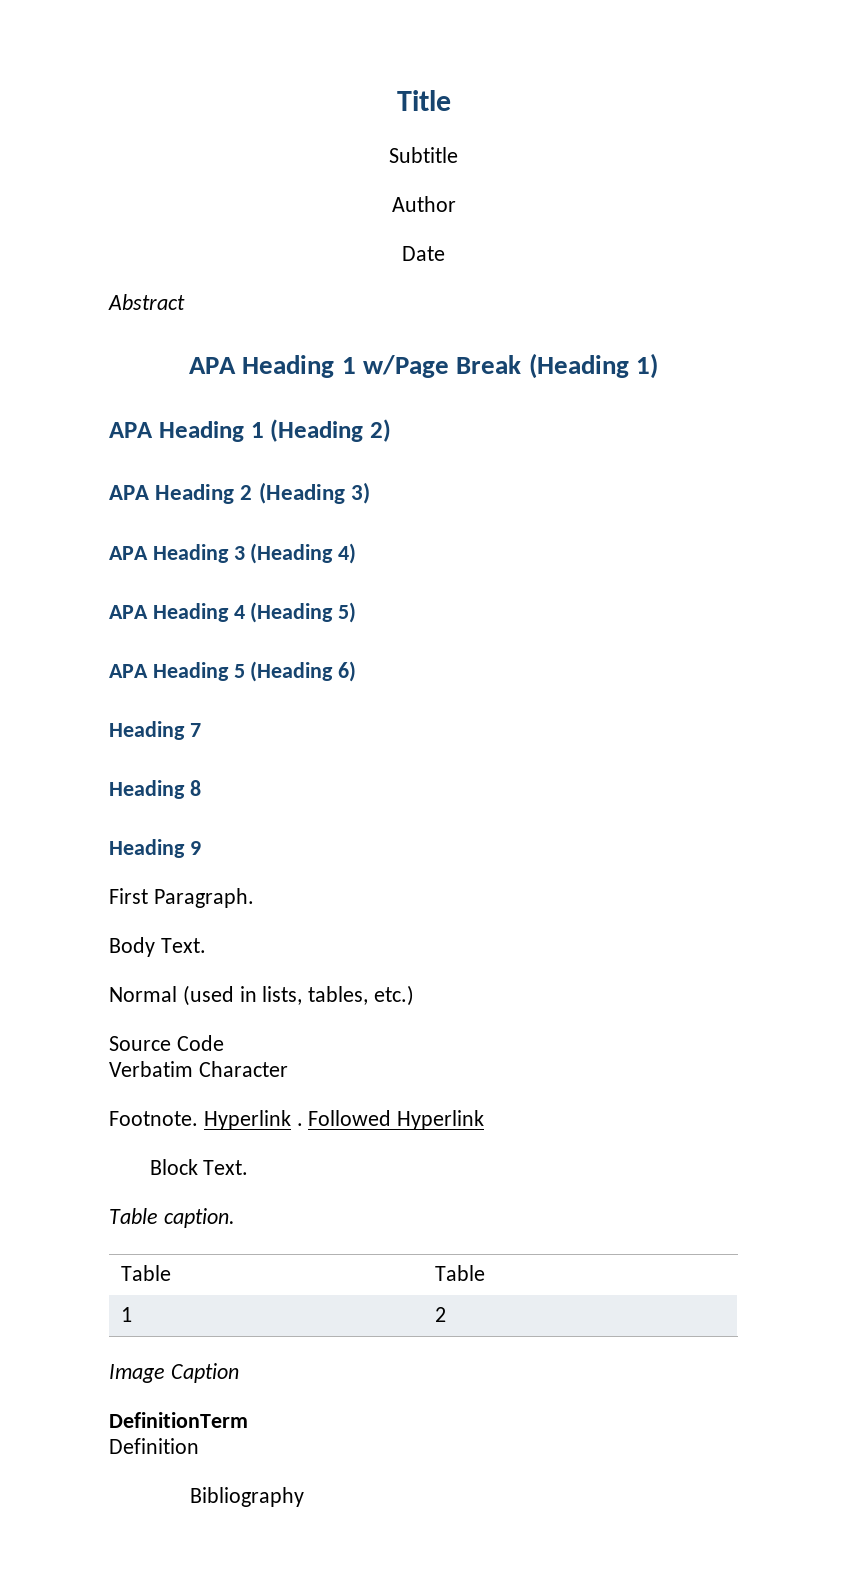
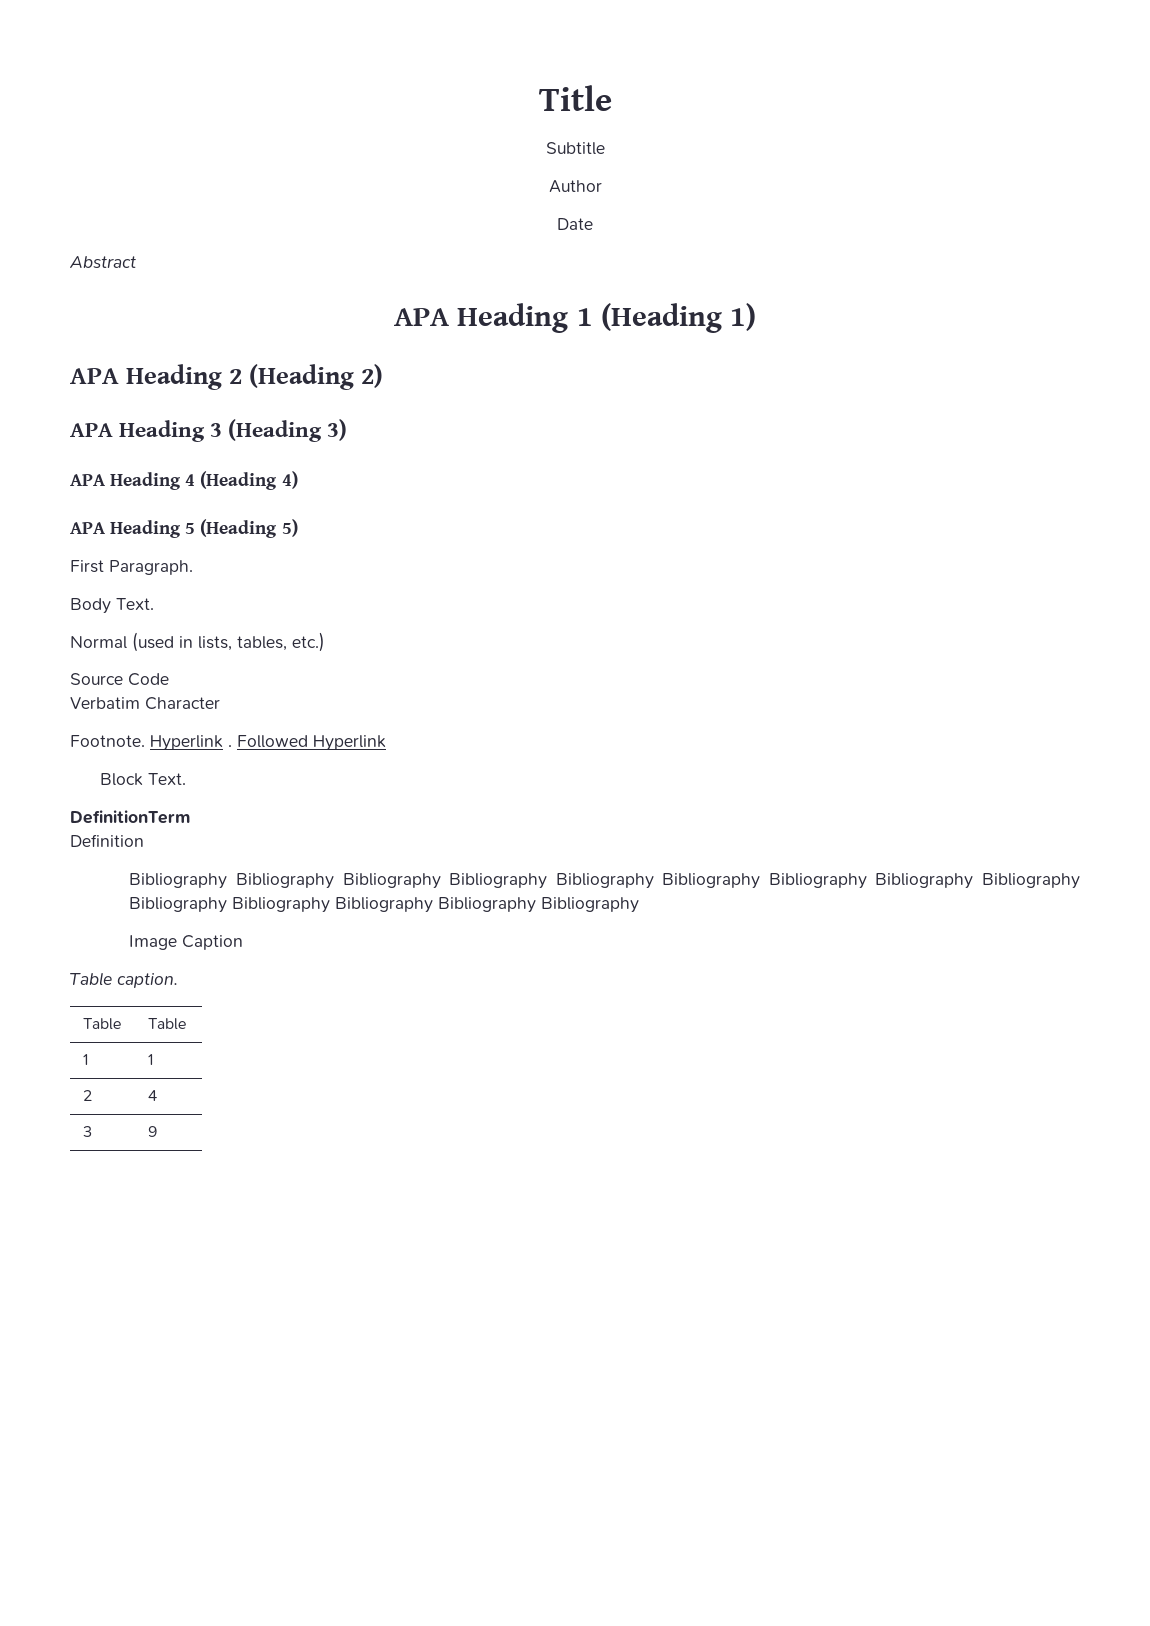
- APA Heading 1 w/Page Break (Heading 1)
+ APA Heading 1 (Heading 1)
- APA Heading 1 (Heading 2)
+ APA Heading 2 (Heading 2)
- APA Heading 2 (Heading 3)
+ APA Heading 3 (Heading 3)
- APA Heading 3 (Heading 4)
+ APA Heading 4 (Heading 4)
- APA Heading 4 (Heading 5)
+ APA Heading 5 (Heading 5)
- APA Heading 5 (Heading 6)
- Heading 7
- Heading 8
- Heading 9
+ DefinitionTerm
+ Definition
+ Bibliography Bibliography Bibliography Bibliography Bibliography Bibliography Bibliography Bibliography Bibliography Bibliography Bibliography Bibliography Bibliography Bibliography
+ Image Caption
- 1 | 2
- Image Caption
- DefinitionTerm
- Definition
- Bibliography
+ 1 | 1
+ 2 | 4
+ 3 | 9

